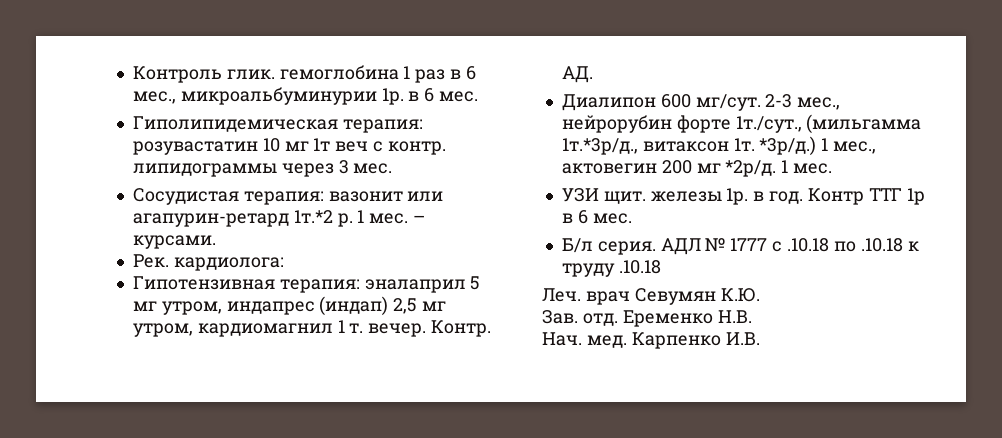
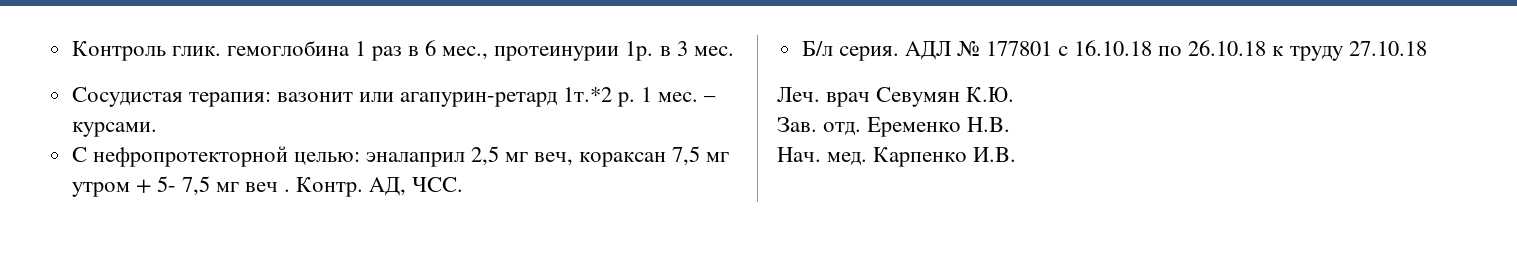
- Контроль глик. гемоглобина 1 раз в 6 мес., микроальбуминурии 1р. в 6 мес.
- Гиполипидемическая терапия: розувастатин 10 мг 1т веч с контр. липидограммы через 3 мес.
+ Контроль глик. гемоглобина 1 раз в 6 мес., протеинурии 1р. в 3 мес.
- Рек. кардиолога:
- Гипотензивная терапия: эналаприл 5 мг утром, индапрес (индап) 2,5 мг утром, кардиомагнил 1 т. вечер. Контр. АД.
- Диалипон 600 мг/сут. 2-3 мес., нейрорубин форте 1т./сут., (мильгамма 1т.*3р/д., витаксон 1т. *3р/д.) 1 мес., актовегин 200 мг *2р/д. 1 мес.
- УЗИ щит. железы 1р. в год. Контр ТТГ 1р в 6 мес.
+ С нефропротекторной целью: эналаприл 2,5 мг веч, кораксан 7,5 мг утром + 5- 7,5 мг веч . Контр. АД, ЧСС.
- АДЛ № 1777 с .10.18 по .10.18 к труду .10.18
+ АДЛ № 177801 с 16.10.18 по 26.10.18 к труду 27.10.18

